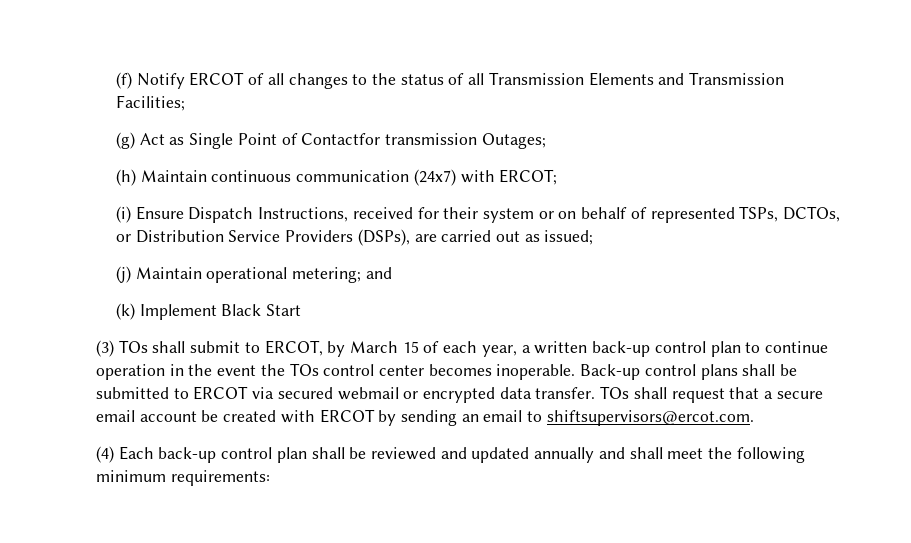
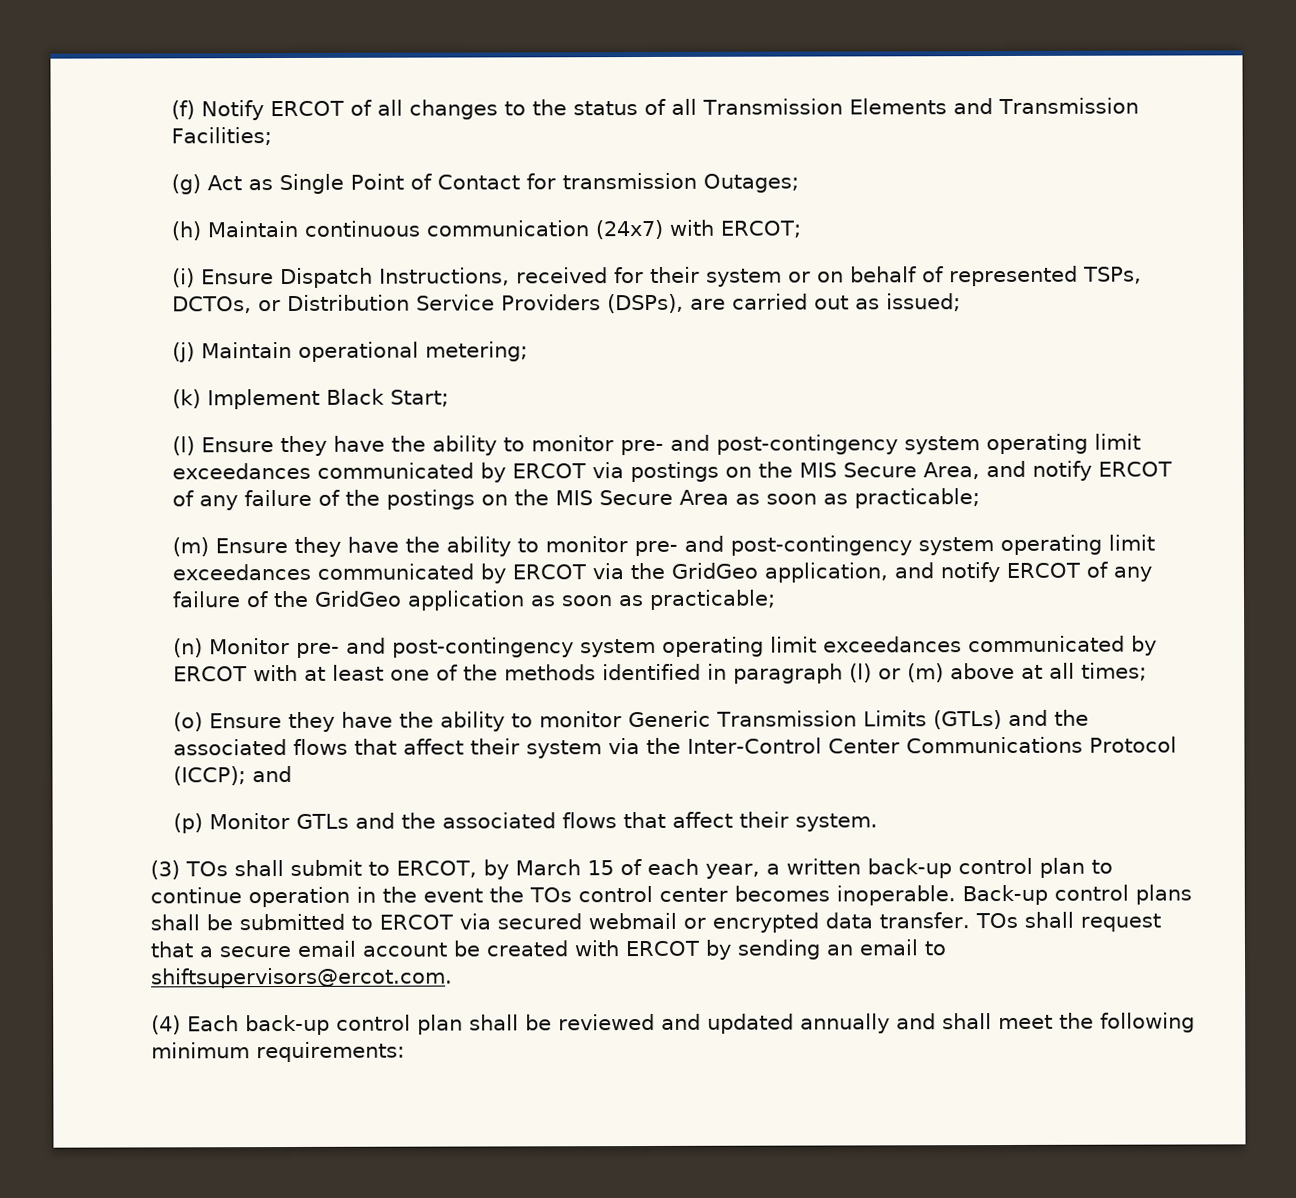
- (g) Act as Single Point of Contactfor transmission Outages;
+ (g) Act as Single Point of Contact for transmission Outages;
- (j) Maintain operational metering; and
+ (j) Maintain operational metering;
- (k) Implement Black Start
+ (k) Implement Black Start;
+ (l) Ensure they have the ability to monitor pre- and post-contingency system operating limit exceedances communicated by ERCOT via postings on the MIS Secure Area, and notify ERCOT of any failure of the postings on the MIS Secure Area as soon as practicable;
+ (m) Ensure they have the ability to monitor pre- and post-contingency system operating limit exceedances communicated by ERCOT via the GridGeo application, and notify ERCOT of any failure of the GridGeo application as soon as practicable;
+ (n) Monitor pre- and post-contingency system operating limit exceedances communicated by ERCOT with at least one of the methods identified in paragraph (l) or (m) above at all times;
+ (o) Ensure they have the ability to monitor Generic Transmission Limits (GTLs) and the associated flows that affect their system via the Inter-Control Center Communications Protocol (ICCP); and
+ (p) Monitor GTLs and the associated flows that affect their system.

